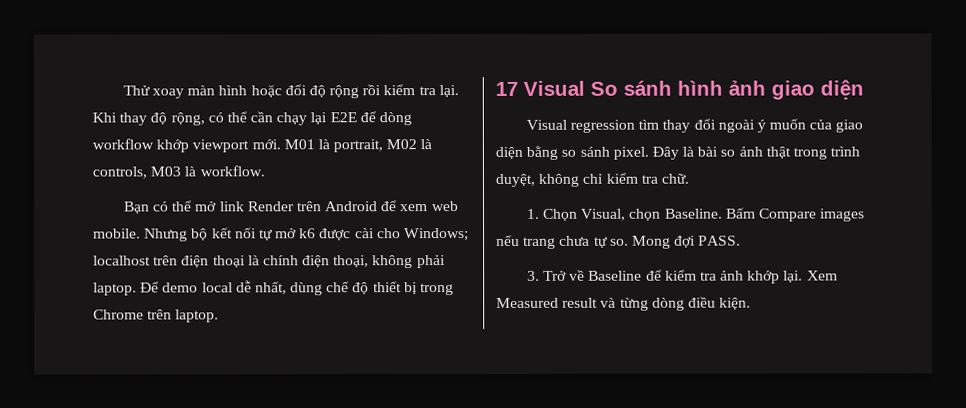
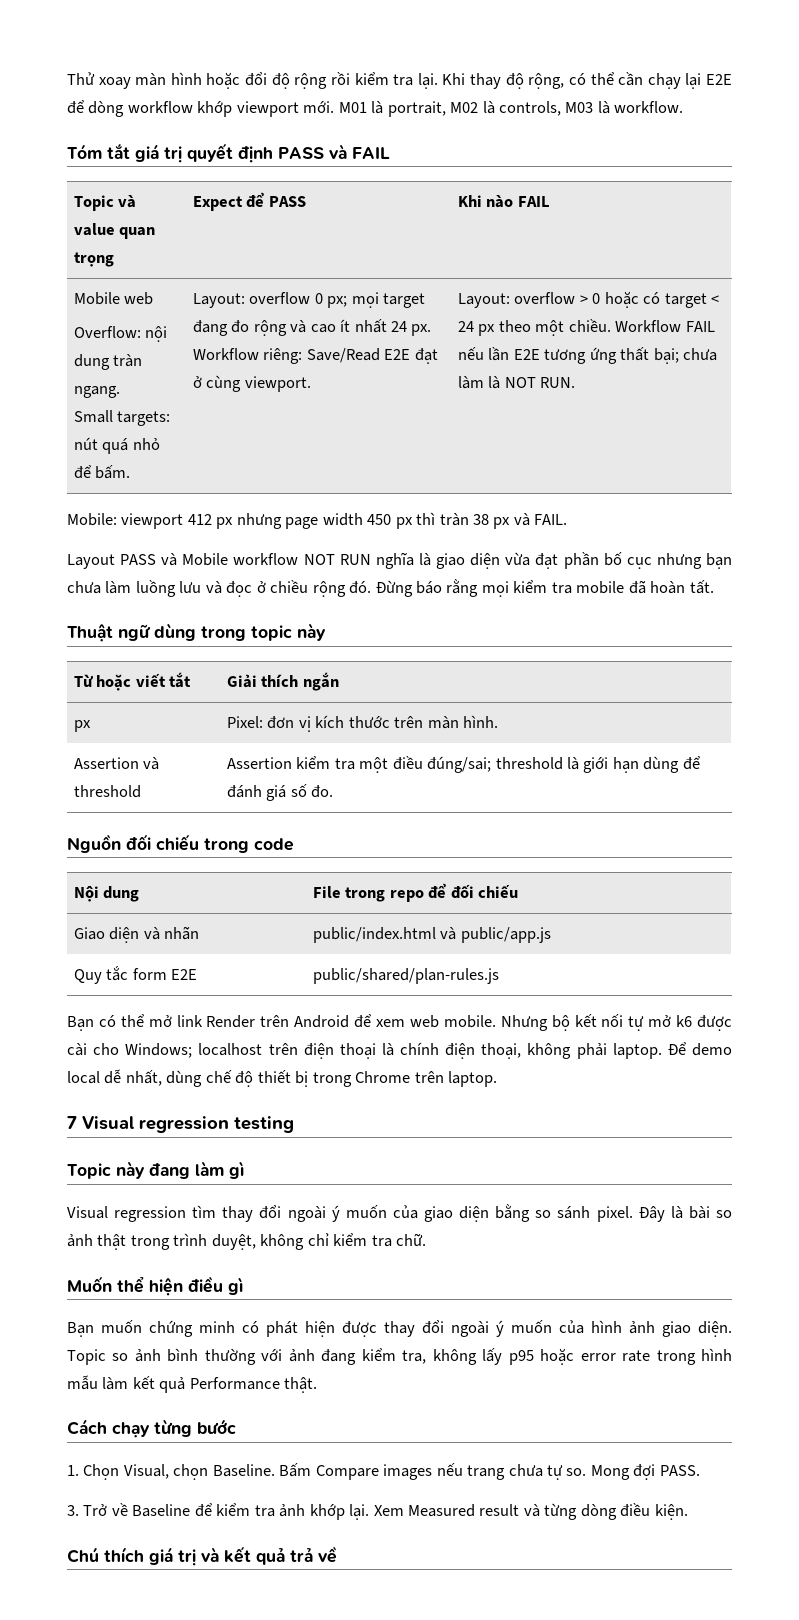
+ Tóm tắt giá trị quyết định PASS và FAIL
+ Topic và value quan trọng | Expect để PASS | Khi nào FAIL
+ Mobile web
+ Overflow: nội dung tràn ngang.
+ Small targets: nút quá nhỏ để bấm. | Layout: overflow 0 px; mọi target đang đo rộng và cao ít nhất 24 px. Workflow riêng: Save/Read E2E đạt ở cùng viewport. | Layout: overflow > 0 hoặc có target < 24 px theo một chiều. Workflow FAIL nếu lần E2E tương ứng thất bại; chưa làm là NOT RUN.
+ Mobile: viewport 412 px nhưng page width 450 px thì tràn 38 px và FAIL.
+ Layout PASS và Mobile workflow NOT RUN nghĩa là giao diện vừa đạt phần bố cục nhưng bạn chưa làm luồng lưu và đọc ở chiều rộng đó. Đừng báo rằng mọi kiểm tra mobile đã hoàn tất.
+ Thuật ngữ dùng trong topic này
+ Từ hoặc viết tắt | Giải thích ngắn
+ px | Pixel: đơn vị kích thước trên màn hình.
+ Assertion và threshold | Assertion kiểm tra một điều đúng/sai; threshold là giới hạn dùng để đánh giá số đo.
+ Nguồn đối chiếu trong code
+ Nội dung | File trong repo để đối chiếu
+ Giao diện và nhãn | public/index.html và public/app.js
+ Quy tắc form E2E | public/shared/plan-rules.js
- 17 Visual So sánh hình ảnh giao diện
+ 7 Visual regression testing
+ Topic này đang làm gì
+ Muốn thể hiện điều gì
+ Bạn muốn chứng minh có phát hiện được thay đổi ngoài ý muốn của hình ảnh giao diện. Topic so ảnh bình thường với ảnh đang kiểm tra, không lấy p95 hoặc error rate trong hình mẫu làm kết quả Performance thật.
+ Cách chạy từng bước
+ Chú thích giá trị và kết quả trả về

